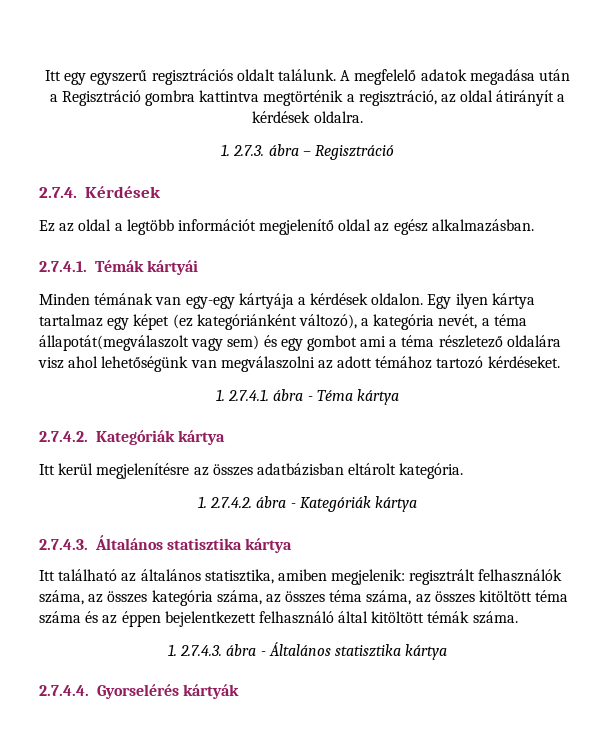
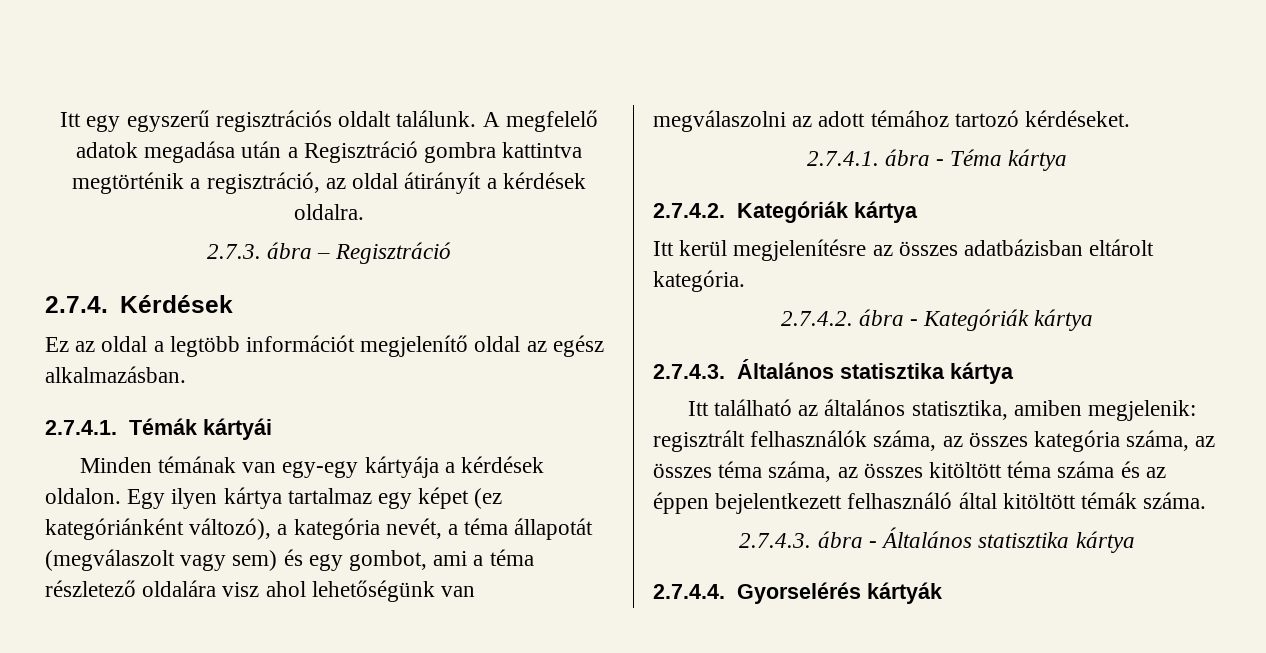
- 1. 2.7.3. ábra – Regisztráció
+ 2.7.3. ábra – Regisztráció
- Egy ilyen kártya tartalmaz egy képet (ez kategóriánként változó), a kategória nevét, a téma állapotát(megválaszolt vagy sem) és egy gombot ami a téma részletező oldalára visz ahol lehetőségünk van megválaszolni az adott témához tartozó kérdéseket.
+ Egy ilyen kártya tartalmaz egy képet (ez kategóriánként változó), a kategória nevét, a téma állapotát (megválaszolt vagy sem) és egy gombot, ami a téma részletező oldalára visz ahol lehetőségünk van megválaszolni az adott témához tartozó kérdéseket.
- 1. 2.7.4.1. ábra - Téma kártya
+ 2.7.4.1. ábra - Téma kártya
- 1. 2.7.4.2. ábra - Kategóriák kártya
+ 2.7.4.2. ábra - Kategóriák kártya
- 1. 2.7.4.3. ábra - Általános statisztika kártya
+ 2.7.4.3. ábra - Általános statisztika kártya

